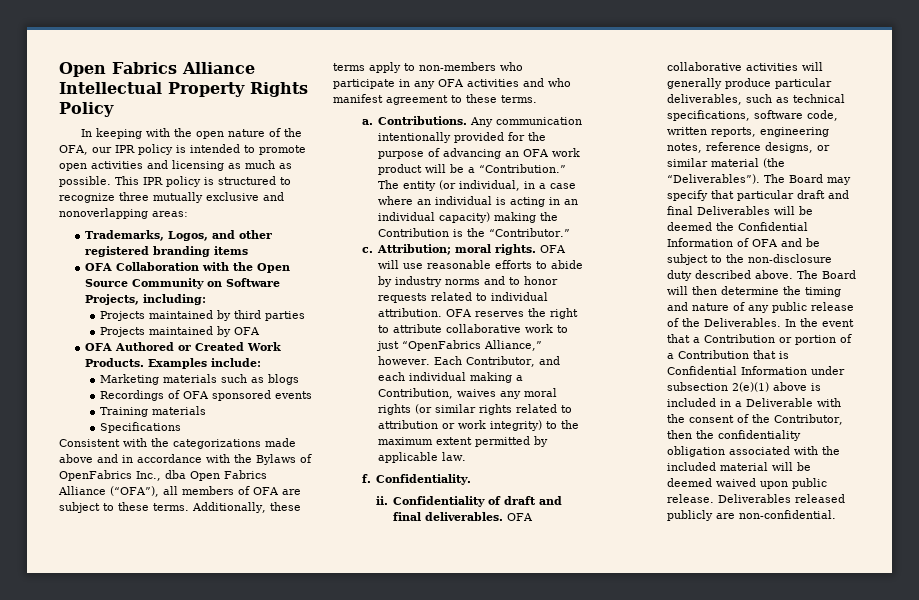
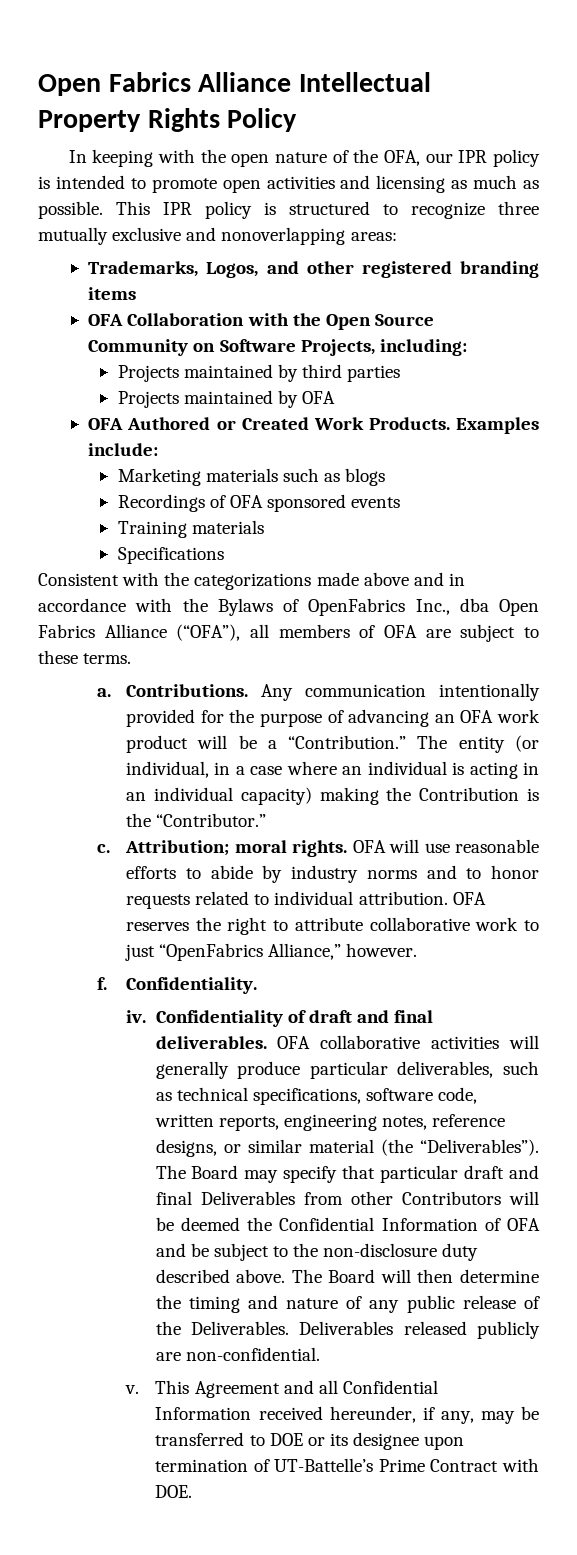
- Additionally, these terms apply to non-members who participate in any OFA activities and who manifest agreement to these terms.
- Each Contributor, and each individual making a Contribution, waives any moral rights (or similar rights related to attribution or work integrity) to the maximum extent permitted by applicable law.
- ii.
+ iv.
- The Board may specify that particular draft and final Deliverables will be deemed the Confidential Information of OFA and be subject to the non-disclosure duty described above.
+ The Board may specify that particular draft and final Deliverables from other Contributors will be deemed the Confidential Information of OFA and be subject to the non-disclosure duty described above.
- In the event that a Contribution or portion of a Contribution that is Confidential Information under subsection 2(e)(1) above is included in a Deliverable with the consent of the Contributor, then the confidentiality obligation associated with the included material will be deemed waived upon public release.
+ v. This Agreement and all Confidential Information received hereunder, if any, may be transferred to DOE or its designee upon termination of UT-Battelle’s Prime Contract with DOE.

